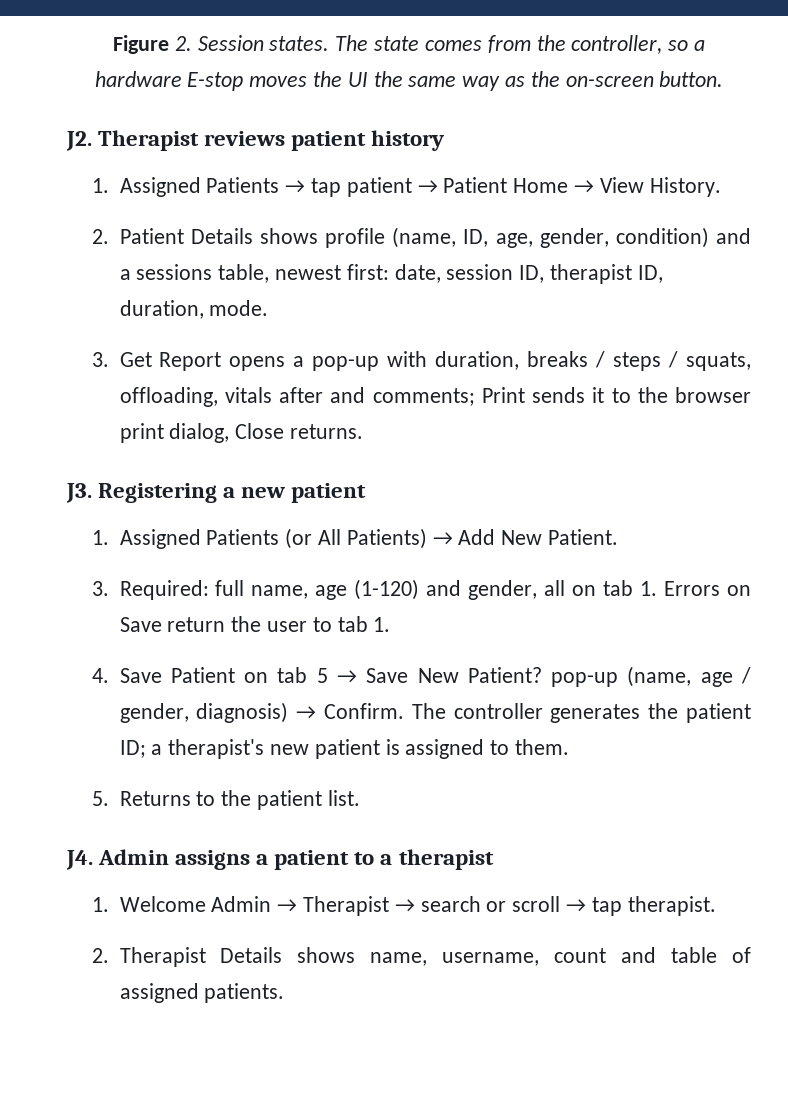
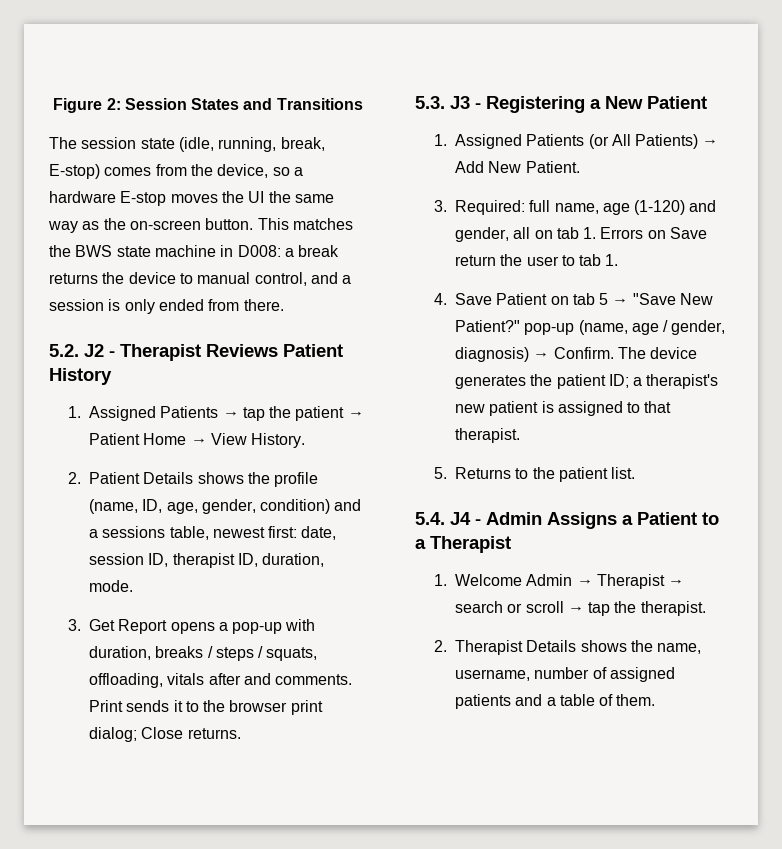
- Figure 2. Session states. The state comes from the controller, so a hardware E-stop moves the UI the same way as the on-screen button.
- J2. Therapist reviews patient history
+ Figure 2: Session States and Transitions
+ The session state (idle, running, break, E-stop) comes from the device, so a hardware E-stop moves the UI the same way as the on-screen button. This matches the BWS state machine in D008: a break returns the device to manual control, and a session is only ended from there.
+ 5.2. J2 - Therapist Reviews Patient History
- 1. Assigned Patients → tap patient → Patient Home → View History.
+ 1. Assigned Patients → tap the patient → Patient Home → View History.
- 2. Patient Details shows profile (name, ID, age, gender, condition) and a sessions table, newest first: date, session ID, therapist ID, duration, mode.
+ 2. Patient Details shows the profile (name, ID, age, gender, condition) and a sessions table, newest first: date, session ID, therapist ID, duration, mode.
- 3. Get Report opens a pop-up with duration, breaks / steps / squats, offloading, vitals after and comments; Print sends it to the browser print dialog, Close returns.
+ 3. Get Report opens a pop-up with duration, breaks / steps / squats, offloading, vitals after and comments. Print sends it to the browser print dialog; Close returns.
- J3. Registering a new patient
+ 5.3. J3 - Registering a New Patient
- 4. Save Patient on tab 5 → Save New Patient? pop-up (name, age / gender, diagnosis) → Confirm.
+ 4. Save Patient on tab 5 → "Save New Patient?" pop-up (name, age / gender, diagnosis) → Confirm.
- The controller generates the patient ID; a therapist's new patient is assigned to them.
+ The device generates the patient ID; a therapist's new patient is assigned to that therapist.
- J4. Admin assigns a patient to a therapist
+ 5.4. J4 - Admin Assigns a Patient to a Therapist
- 1. Welcome Admin → Therapist → search or scroll → tap therapist.
+ 1. Welcome Admin → Therapist → search or scroll → tap the therapist.
- 2. Therapist Details shows name, username, count and table of assigned patients.
+ 2. Therapist Details shows the name, username, number of assigned patients and a table of them.

